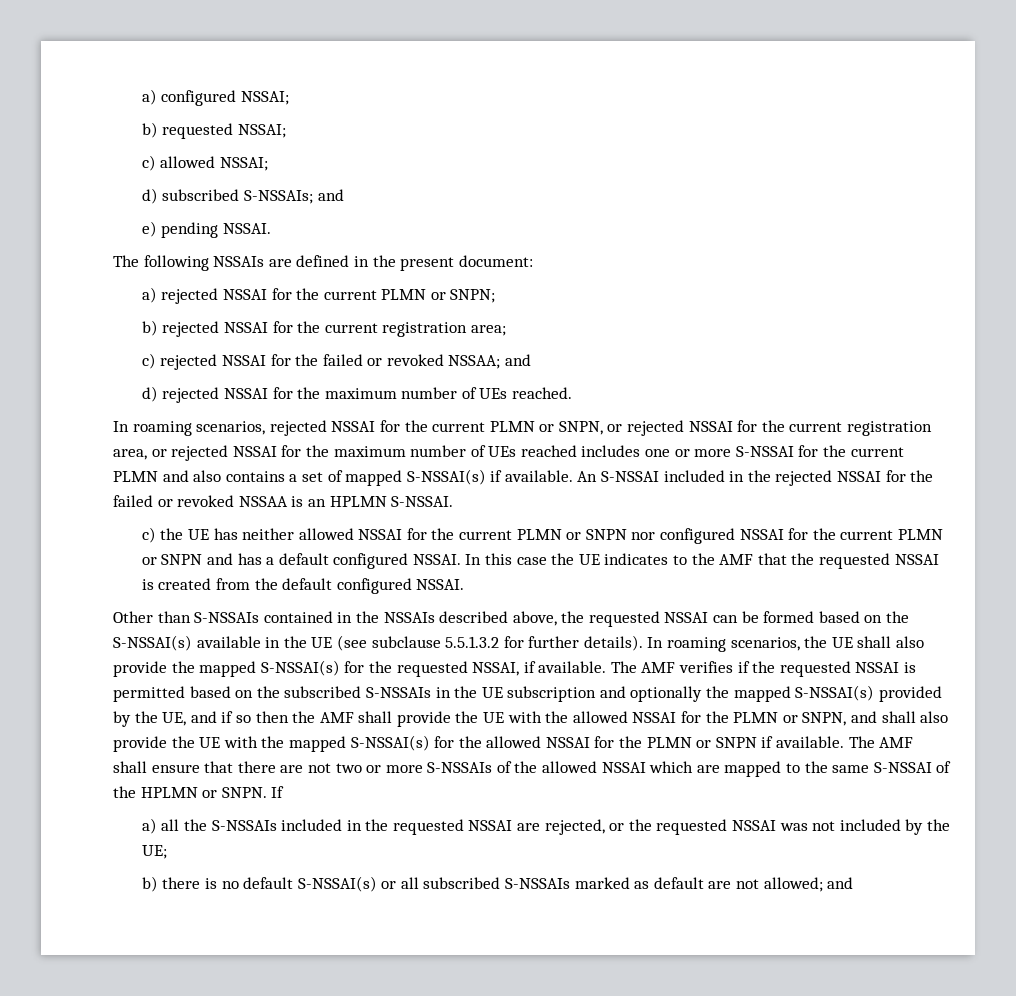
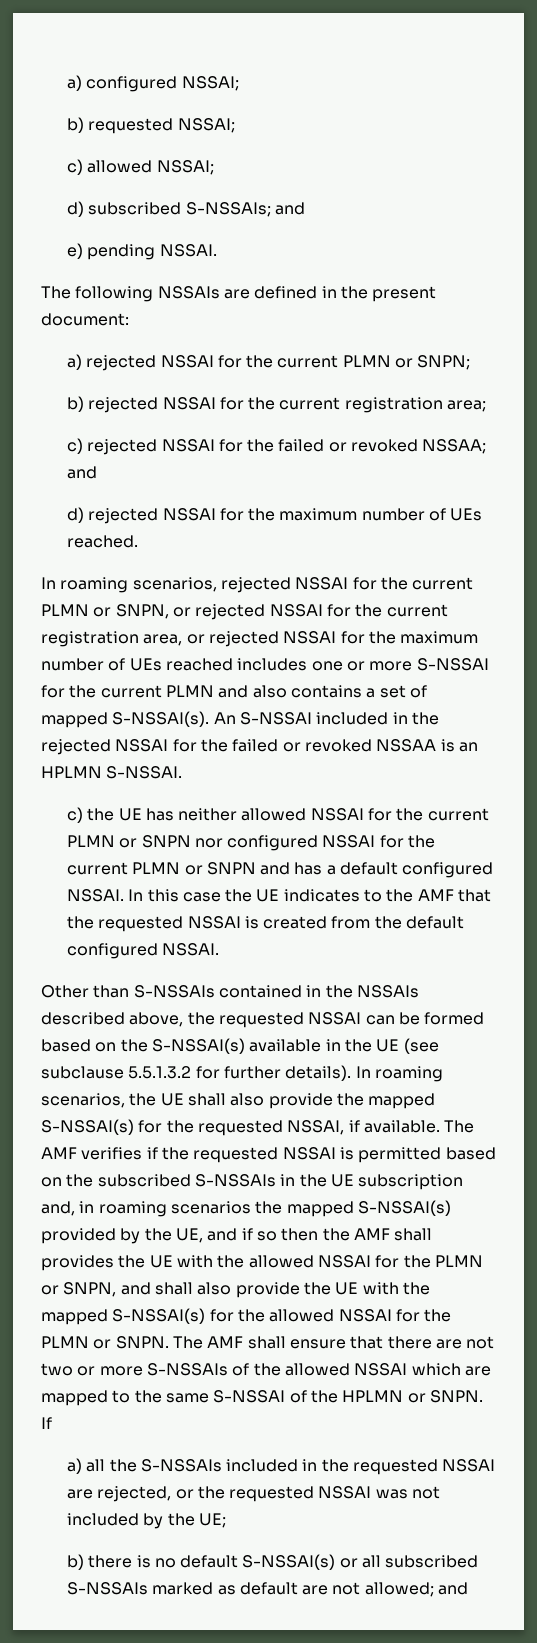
- In roaming scenarios, rejected NSSAI for the current PLMN or SNPN, or rejected NSSAI for the current registration area, or rejected NSSAI for the maximum number of UEs reached includes one or more S-NSSAI for the current PLMN and also contains a set of mapped S-NSSAI(s) if available.
+ In roaming scenarios, rejected NSSAI for the current PLMN or SNPN, or rejected NSSAI for the current registration area, or rejected NSSAI for the maximum number of UEs reached includes one or more S-NSSAI for the current PLMN and also contains a set of mapped S-NSSAI(s).
- The AMF verifies if the requested NSSAI is permitted based on the subscribed S-NSSAIs in the UE subscription and optionally the mapped S-NSSAI(s) provided by the UE, and if so then the AMF shall provide the UE with the allowed NSSAI for the PLMN or SNPN, and shall also provide the UE with the mapped S-NSSAI(s) for the allowed NSSAI for the PLMN or SNPN if available.
+ The AMF verifies if the requested NSSAI is permitted based on the subscribed S-NSSAIs in the UE subscription and, in roaming scenarios the mapped S-NSSAI(s) provided by the UE, and if so then the AMF shall provides the UE with the allowed NSSAI for the PLMN or SNPN, and shall also provide the UE with the mapped S-NSSAI(s) for the allowed NSSAI for the PLMN or SNPN.

